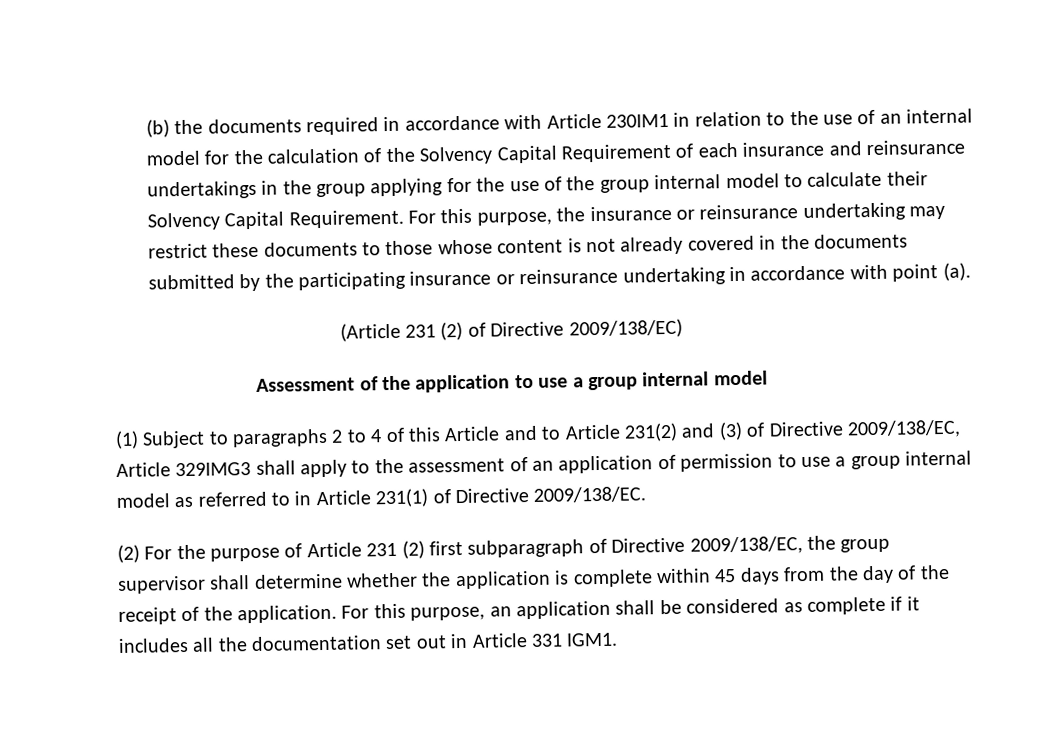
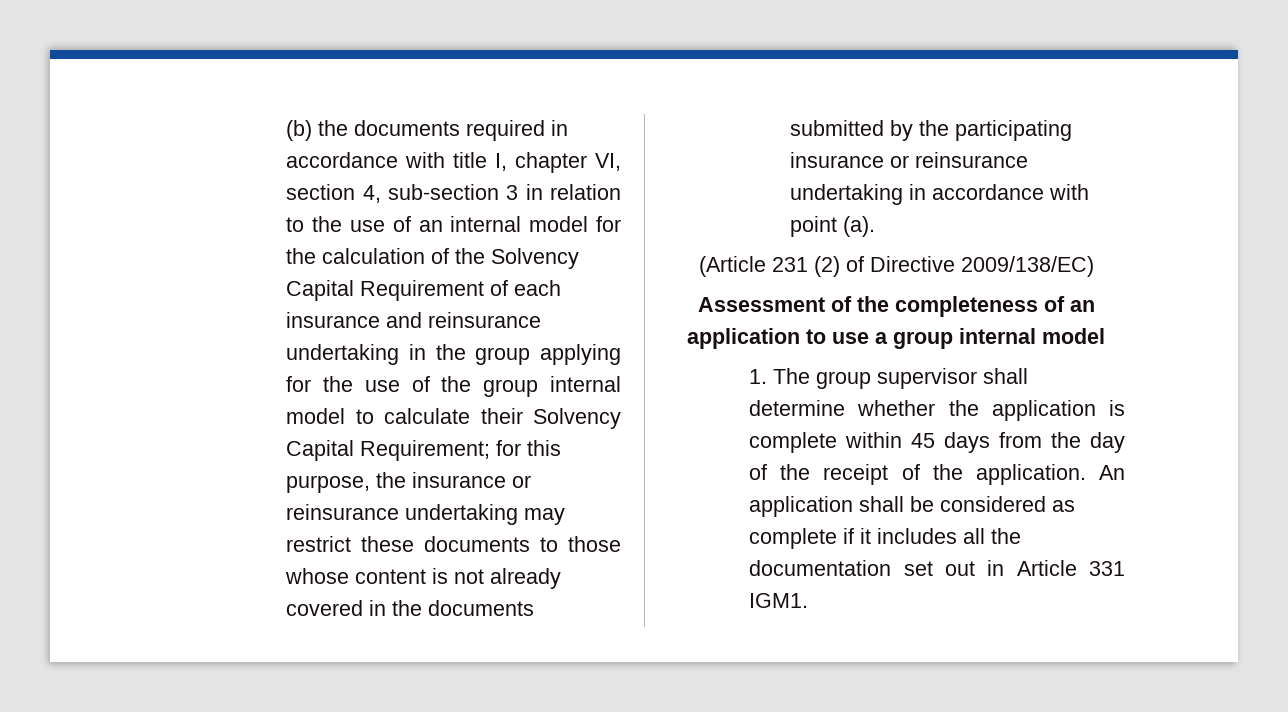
- (b) the documents required in accordance with Article 230IM1 in relation to the use of an internal model for the calculation of the Solvency Capital Requirement of each insurance and reinsurance undertakings in the group applying for the use of the group internal model to calculate their Solvency Capital Requirement. For this purpose, the insurance or reinsurance undertaking may restrict these documents to those whose content is not already covered in the documents submitted by the participating insurance or reinsurance undertaking in accordance with point (a).
+ (b) the documents required in accordance with title I, chapter VI, section 4, sub-section 3 in relation to the use of an internal model for the calculation of the Solvency Capital Requirement of each insurance and reinsurance undertaking in the group applying for the use of the group internal model to calculate their Solvency Capital Requirement; for this purpose, the insurance or reinsurance undertaking may restrict these documents to those whose content is not already covered in the documents submitted by the participating insurance or reinsurance undertaking in accordance with point (a).
- Assessment of the application to use a group internal model
+ Assessment of the completeness of an application to use a group internal model
- (1) Subject to paragraphs 2 to 4 of this Article and to Article 231(2) and (3) of Directive 2009/138/EC, Article 329IMG3 shall apply to the assessment of an application of permission to use a group internal model as referred to in Article 231(1) of Directive 2009/138/EC.
- (2) For the purpose of Article 231 (2) first subparagraph of Directive 2009/138/EC, the group supervisor shall determine whether the application is complete within 45 days from the day of the receipt of the application.
+ 1. The group supervisor shall determine whether the application is complete within 45 days from the day of the receipt of the application.
- For this purpose, an application shall be considered as complete if it includes all the documentation set out in Article 331 IGM1.
+ An application shall be considered as complete if it includes all the documentation set out in Article 331 IGM1.

